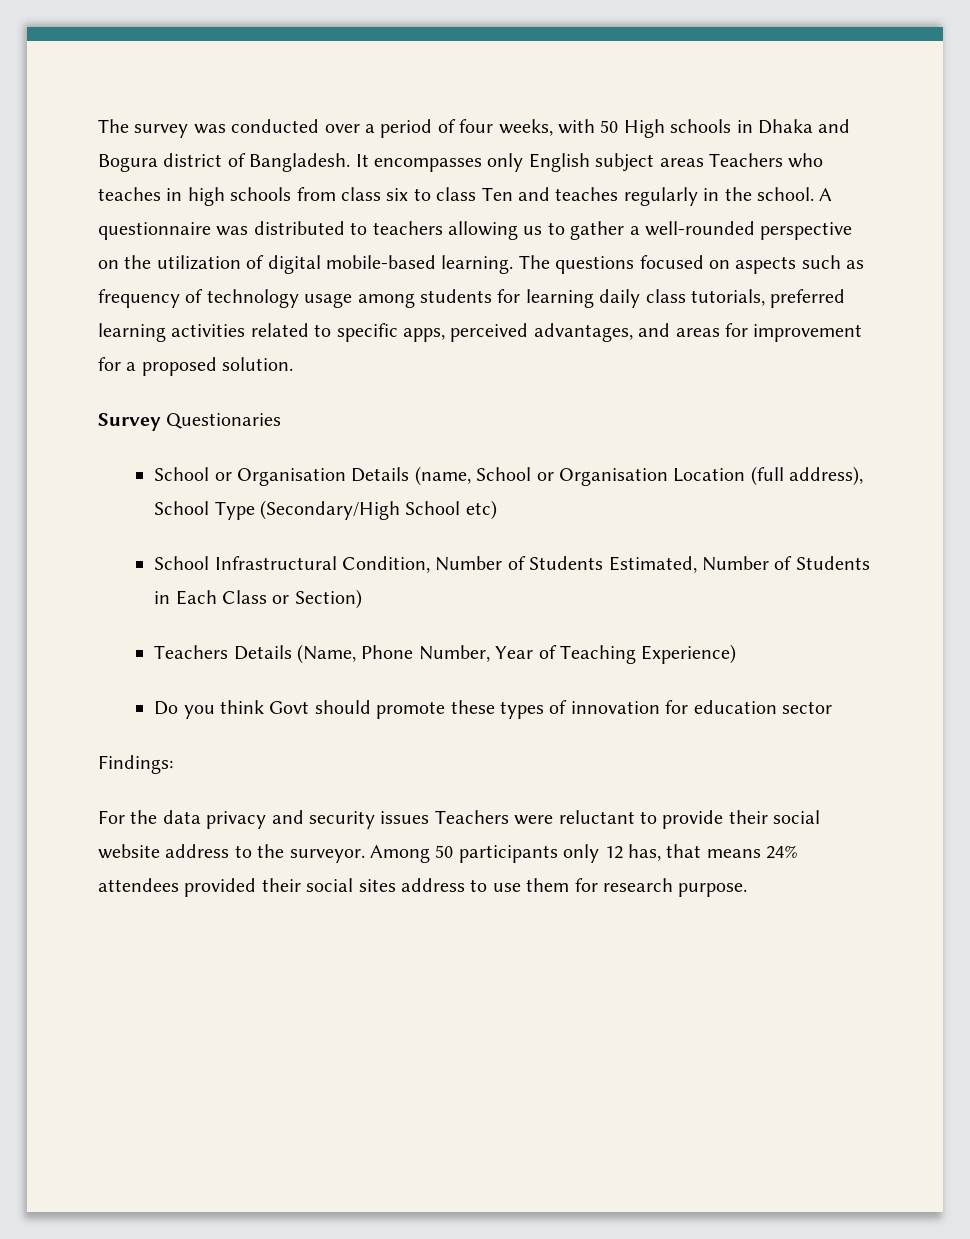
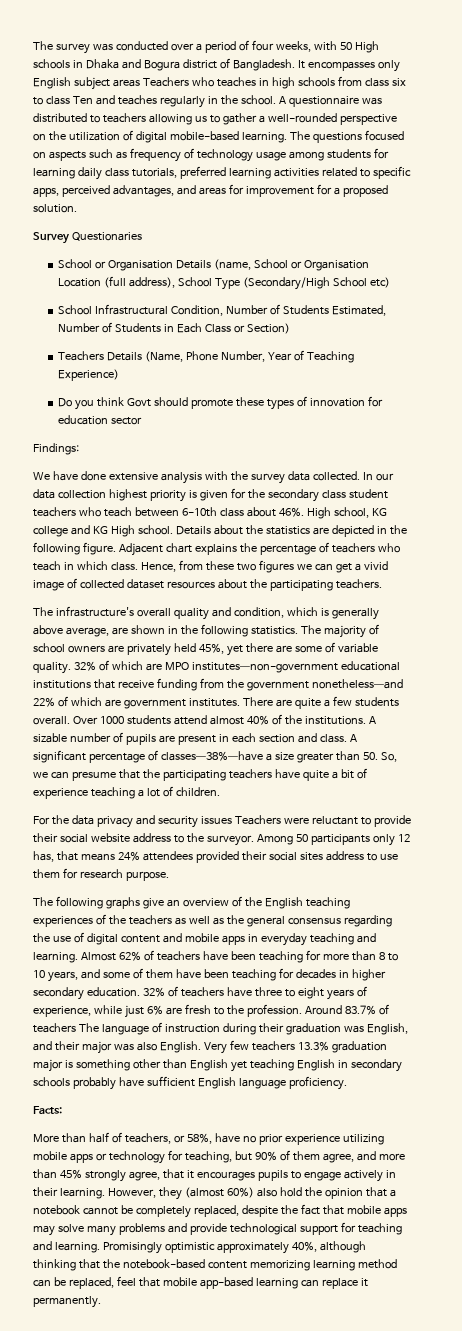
+ We have done extensive analysis with the survey data collected. In our data collection highest priority is given for the secondary class student teachers who teach between 6-10th class about 46%. High school, KG college and KG High school. Details about the statistics are depicted in the following figure. Adjacent chart explains the percentage of teachers who teach in which class. Hence, from these two figures we can get a vivid image of collected dataset resources about the participating teachers.
+ The infrastructure's overall quality and condition, which is generally above average, are shown in the following statistics. The majority of school owners are privately held 45%, yet there are some of variable quality. 32% of which are MPO institutes—non-government educational institutions that receive funding from the government nonetheless—and 22% of which are government institutes. There are quite a few students overall. Over 1000 students attend almost 40% of the institutions. A sizable number of pupils are present in each section and class. A significant percentage of classes—38%—have a size greater than 50. So, we can presume that the participating teachers have quite a bit of experience teaching a lot of children.
+ The following graphs give an overview of the English teaching experiences of the teachers as well as the general consensus regarding the use of digital content and mobile apps in everyday teaching and learning. Almost 62% of teachers have been teaching for more than 8 to 10 years, and some of them have been teaching for decades in higher secondary education. 32% of teachers have three to eight years of experience, while just 6% are fresh to the profession. Around 83.7% of teachers The language of instruction during their graduation was English, and their major was also English. Very few teachers 13.3% graduation major is something other than English yet teaching English in secondary schools probably have sufficient English language proficiency.
+ Facts:
+ More than half of teachers, or 58%, have no prior experience utilizing mobile apps or technology for teaching, but 90% of them agree, and more than 45% strongly agree, that it encourages pupils to engage actively in their learning. However, they (almost 60%) also hold the opinion that a notebook cannot be completely replaced, despite the fact that mobile apps may solve many problems and provide technological support for teaching and learning. Promisingly optimistic approximately 40%, although thinking that the notebook-based content memorizing learning method can be replaced, feel that mobile app-based learning can replace it permanently.

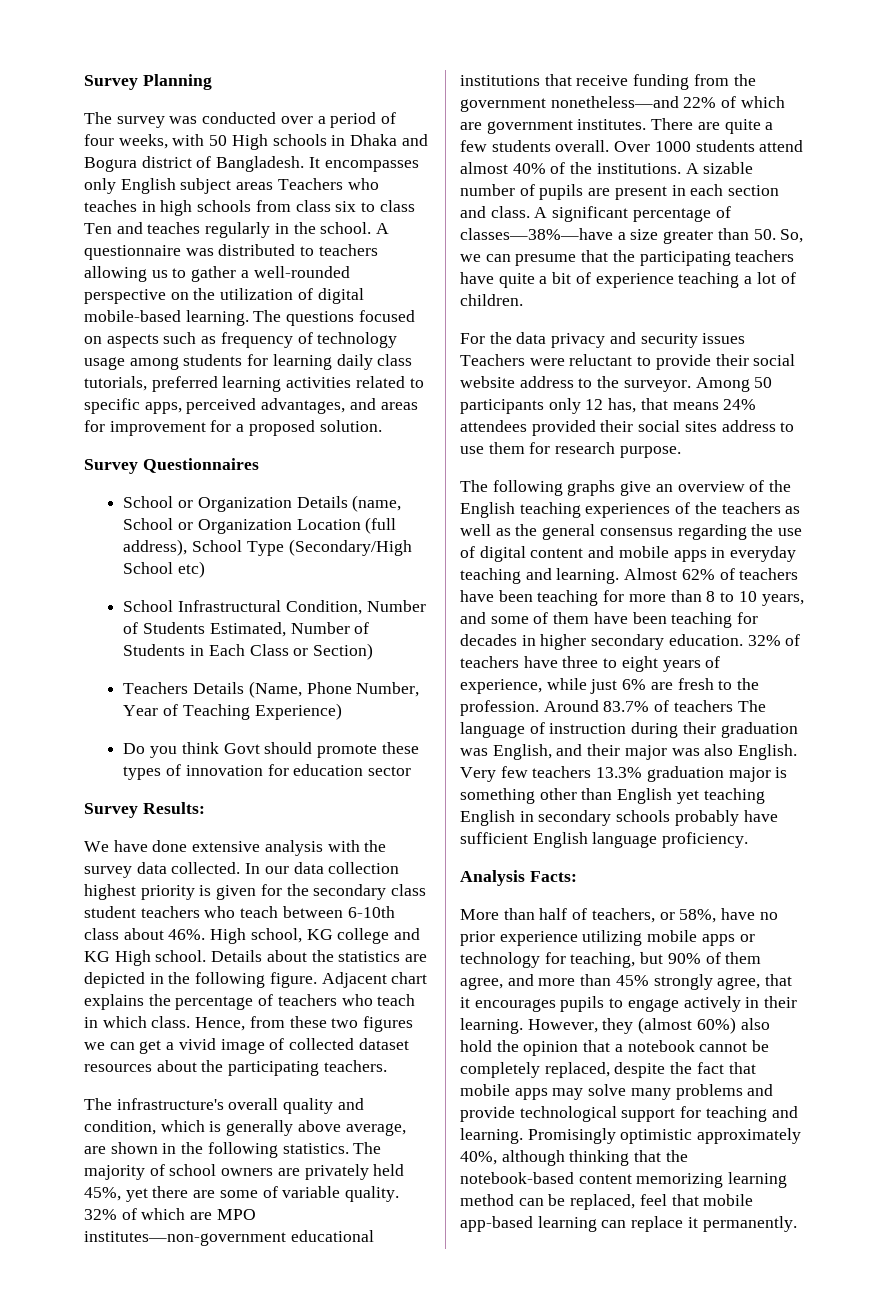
+ Survey Planning
- Survey Questionaries
- School or Organisation Details (name, School or Organisation Location (full address), School Type (Secondary/High School etc)
+ Survey Questionnaires
+ School or Organization Details (name, School or Organization Location (full address), School Type (Secondary/High School etc)
- Findings:
+ Survey Results:
- Facts:
+ Analysis Facts:

